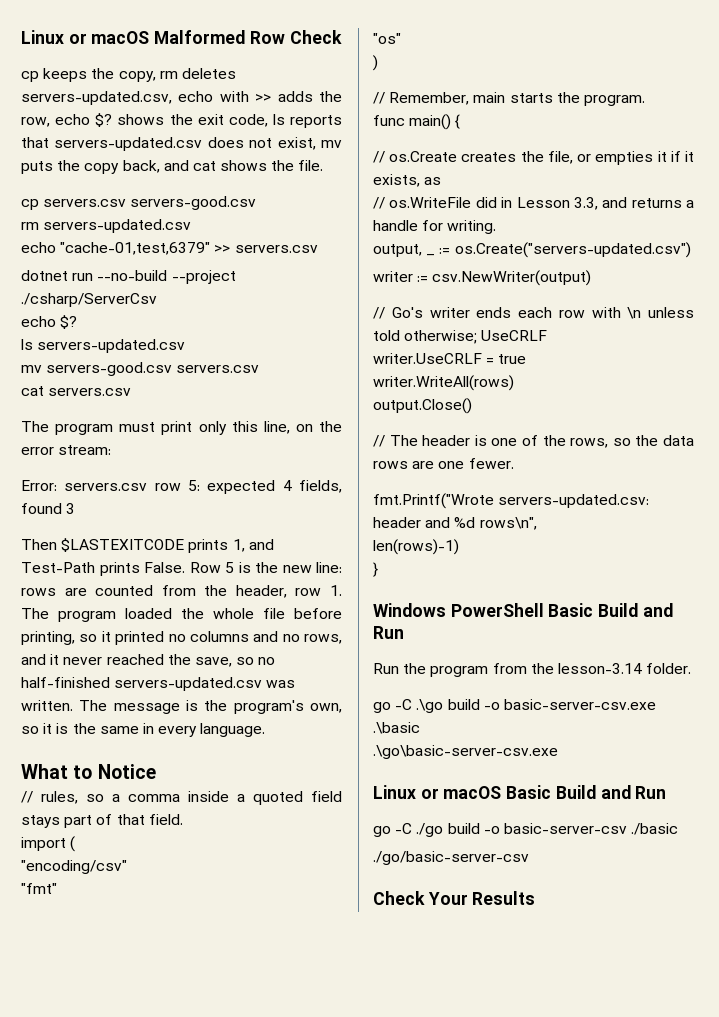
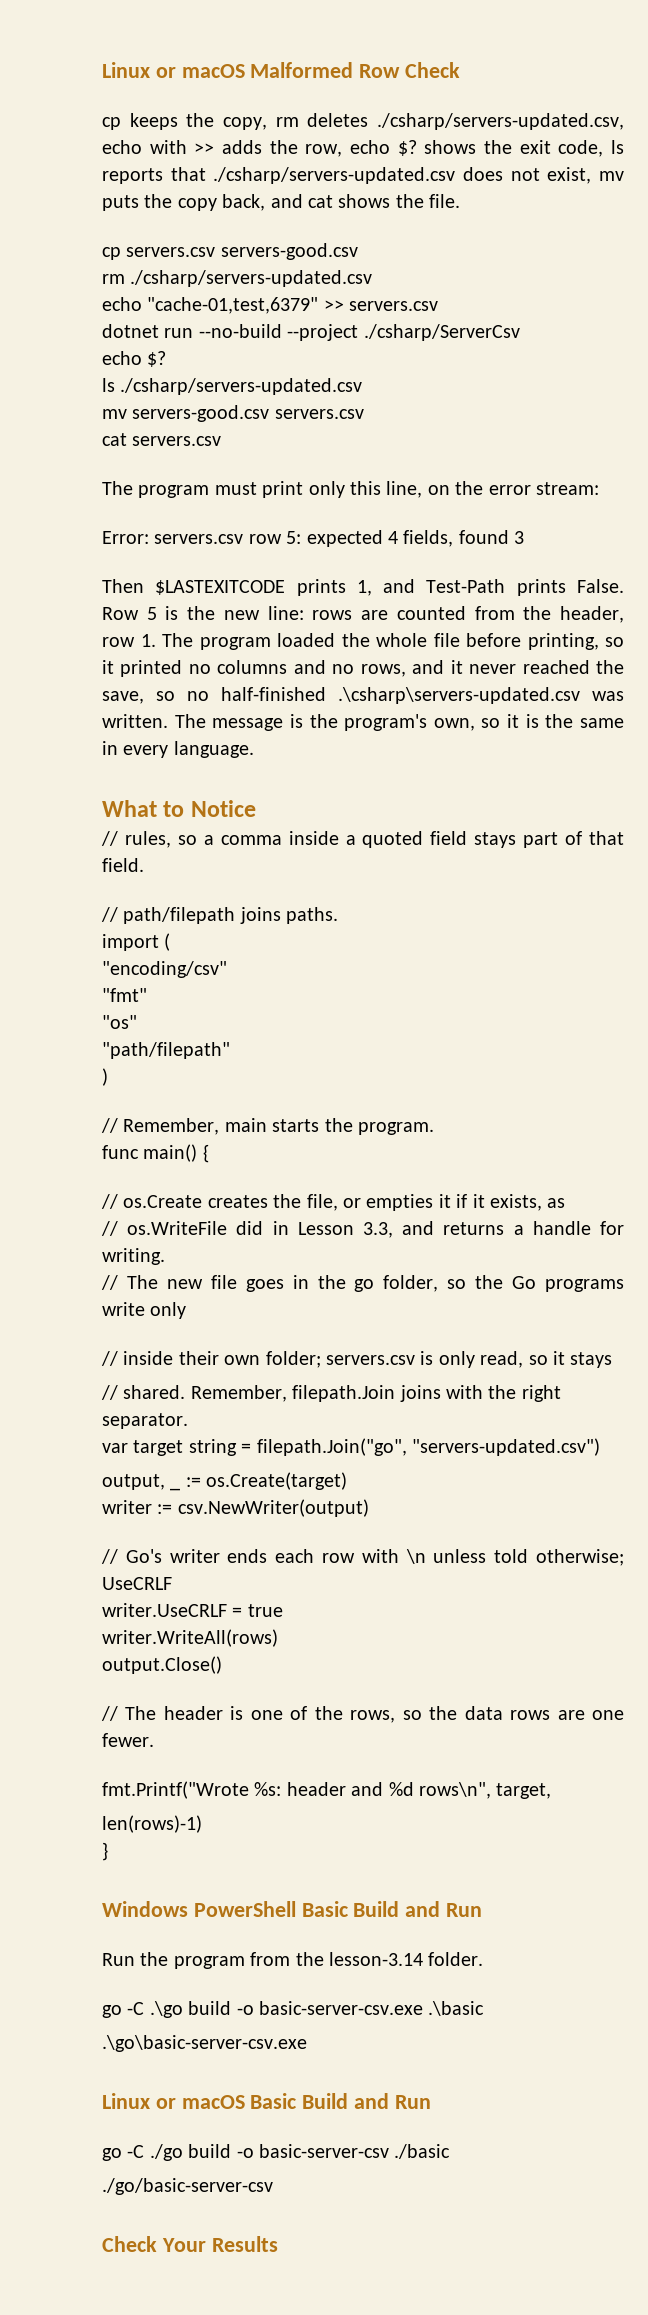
- cp keeps the copy, rm deletes servers-updated.csv, echo with >> adds the row, echo $? shows the exit code, ls reports that servers-updated.csv does not exist, mv puts the copy back, and cat shows the file.
+ cp keeps the copy, rm deletes ./csharp/servers-updated.csv, echo with >> adds the row, echo $? shows the exit code, ls reports that ./csharp/servers-updated.csv does not exist, mv puts the copy back, and cat shows the file.
- rm servers-updated.csv
+ rm ./csharp/servers-updated.csv
- ls servers-updated.csv
+ ls ./csharp/servers-updated.csv
- Row 5 is the new line: rows are counted from the header, row 1. The program loaded the whole file before printing, so it printed no columns and no rows, and it never reached the save, so no half-finished servers-updated.csv was written.
+ Row 5 is the new line: rows are counted from the header, row 1. The program loaded the whole file before printing, so it printed no columns and no rows, and it never reached the save, so no half-finished .\csharp\servers-updated.csv was written.
+ // path/filepath joins paths.
+ "path/filepath"
+ // The new file goes in the go folder, so the Go programs write only
+ // inside their own folder; servers.csv is only read, so it stays
+ // shared. Remember, filepath.Join joins with the right separator.
+ var target string = filepath.Join("go", "servers-updated.csv")
- output, _ := os.Create("servers-updated.csv")
+ output, _ := os.Create(target)
- fmt.Printf("Wrote servers-updated.csv: header and %d rows\n",
+ fmt.Printf("Wrote %s: header and %d rows\n", target,

